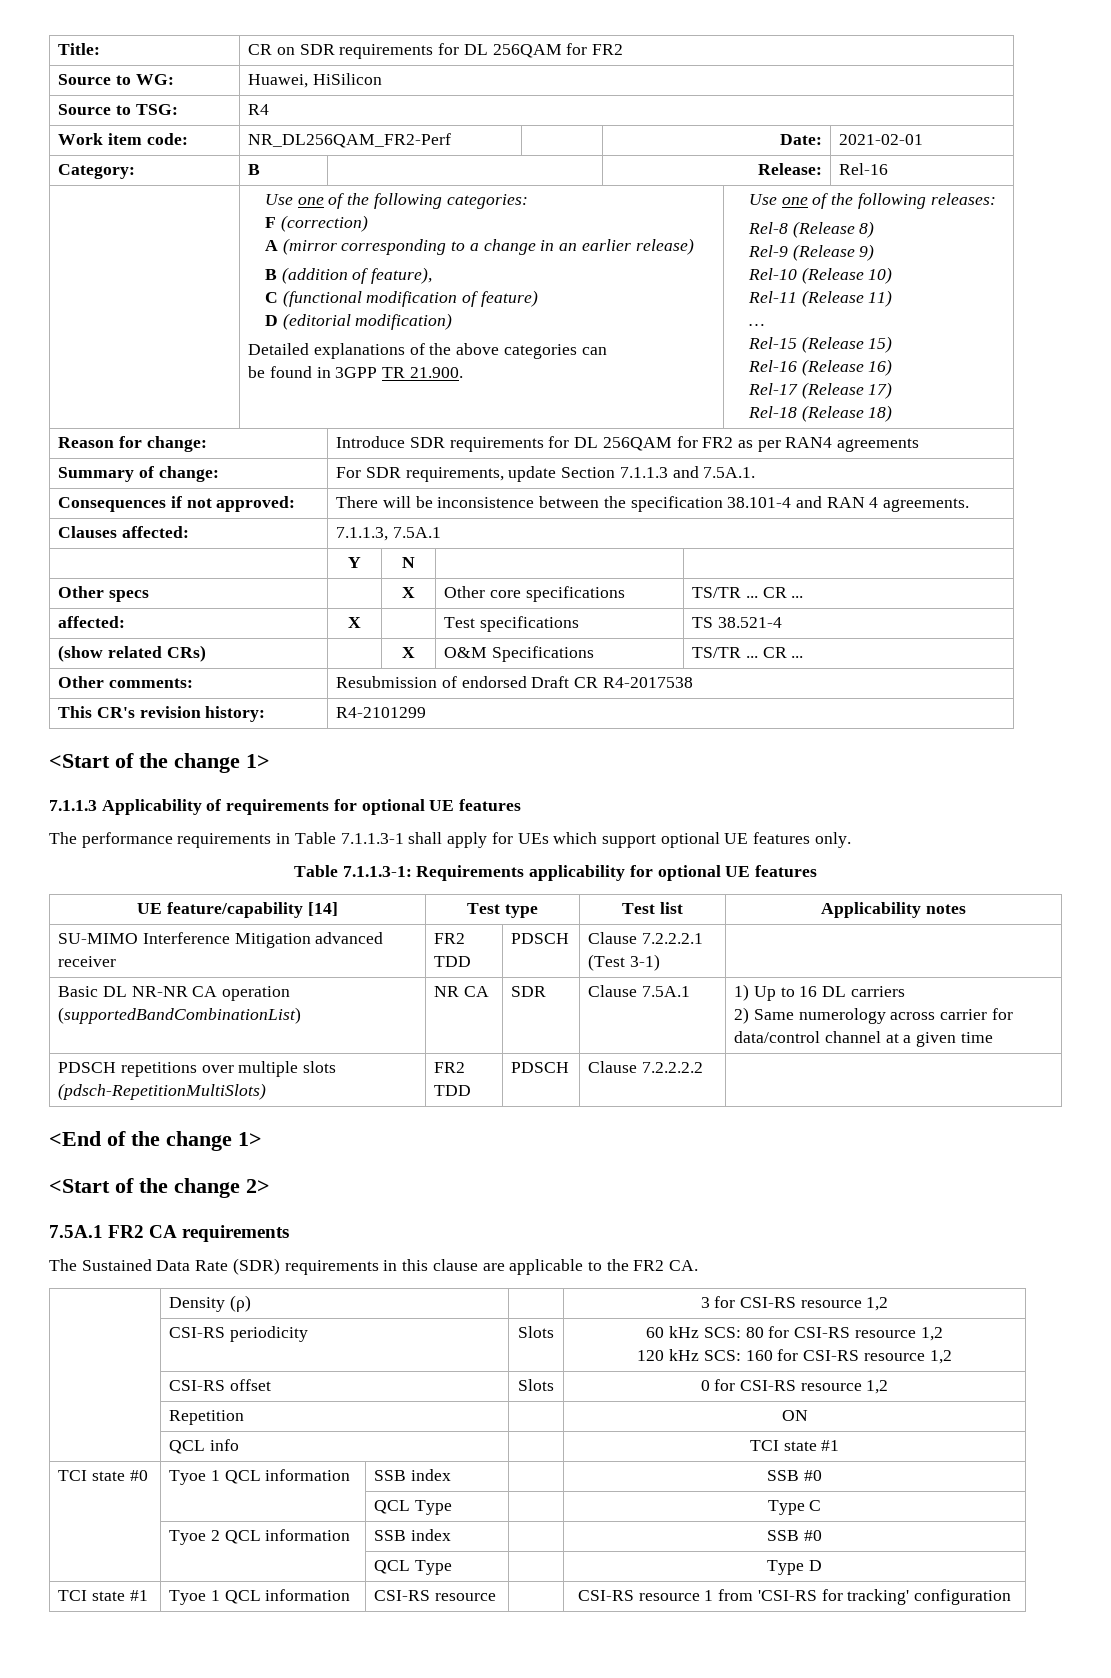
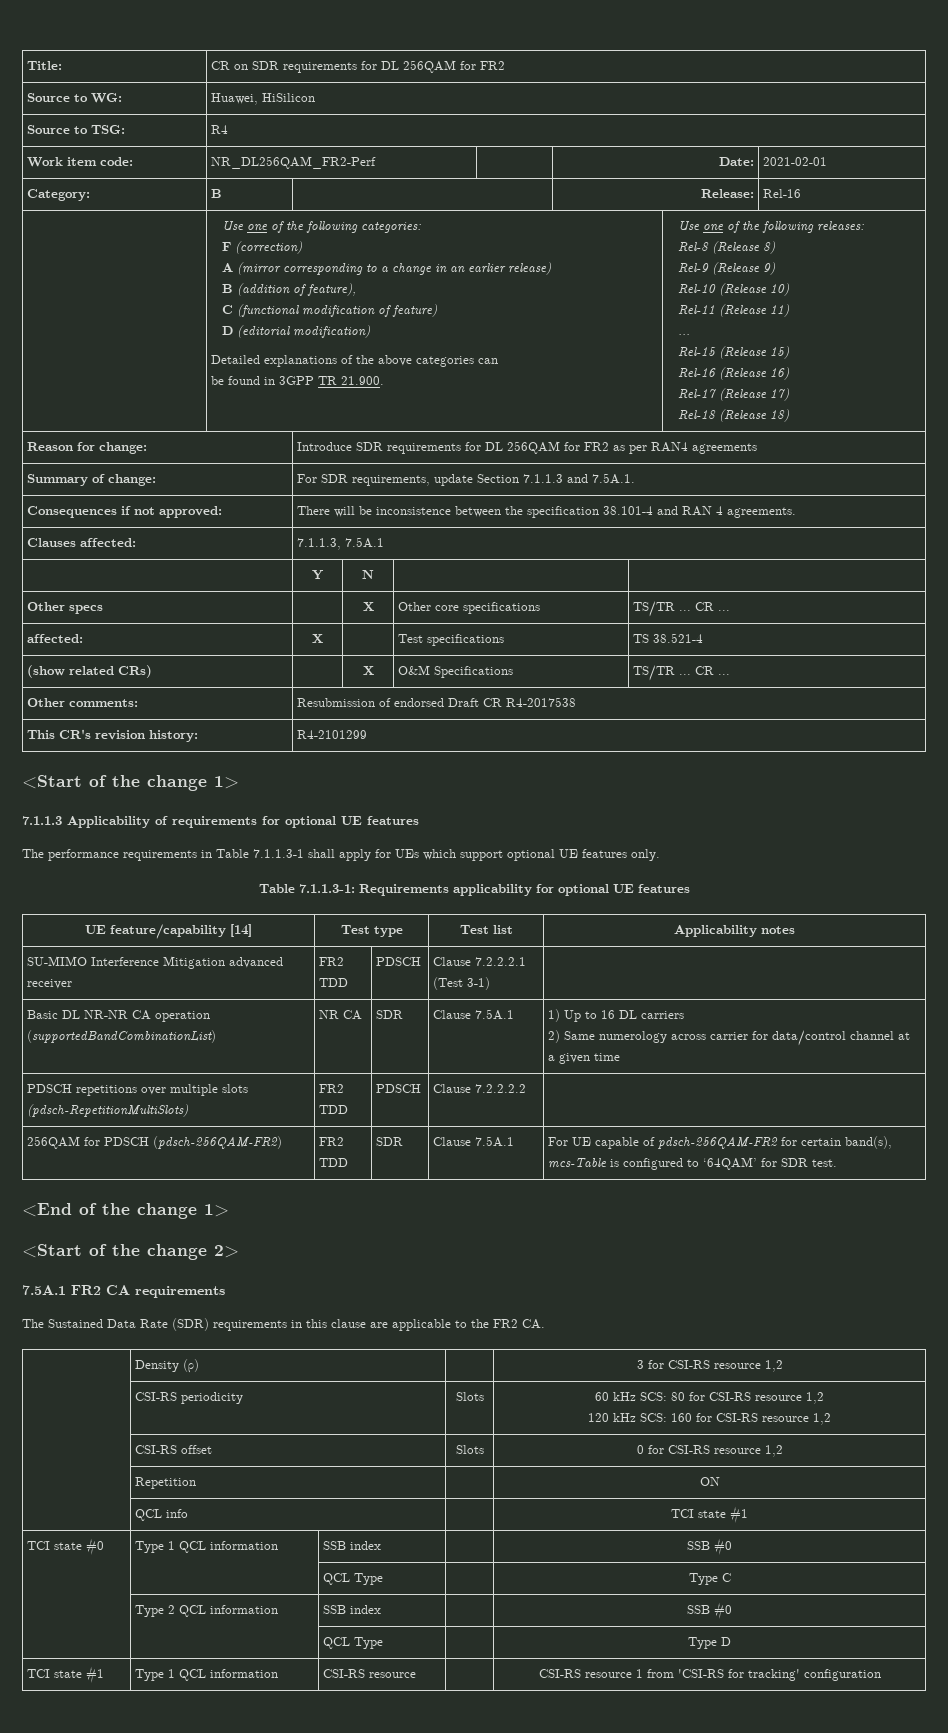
+ 256QAM for PDSCH (pdsch-256QAM-FR2) | FR2 TDD | SDR | Clause 7.5A.1 | For UE capable of pdsch-256QAM-FR2 for certain band(s), mcs-Table is configured to ‘64QAM’ for SDR test.
- TCI state #0 | Tyoe 1 QCL information | SSB index | | SSB #0
+ TCI state #0 | Type 1 QCL information | SSB index | | SSB #0
- | Tyoe 2 QCL information | SSB index | | SSB #0
+ | Type 2 QCL information | SSB index | | SSB #0
- TCI state #1 | Tyoe 1 QCL information | CSI-RS resource | | CSI-RS resource 1 from 'CSI-RS for tracking' configuration
+ TCI state #1 | Type 1 QCL information | CSI-RS resource | | CSI-RS resource 1 from 'CSI-RS for tracking' configuration

